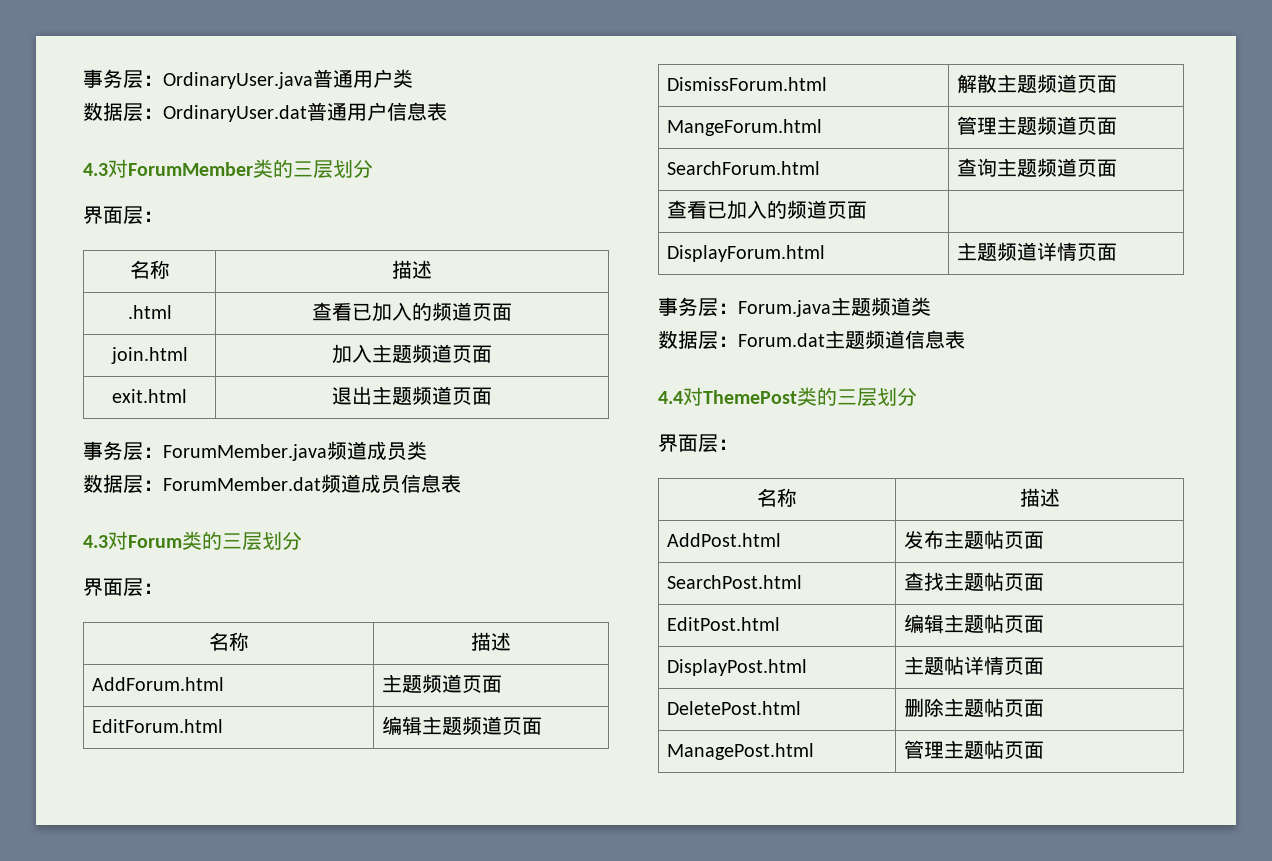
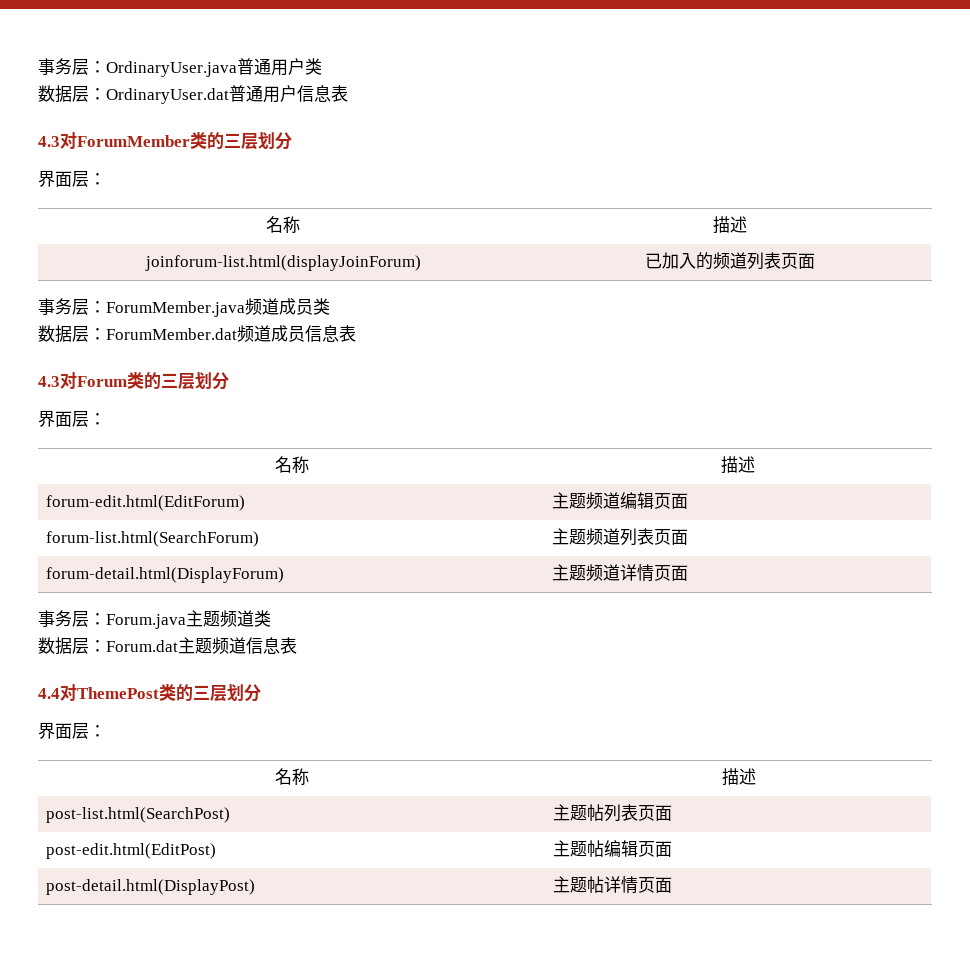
- .html | 查看已加入的频道页面
- join.html | 加入主题频道页面
- exit.html | 退出主题频道页面
+ joinforum-list.html(displayJoinForum) | 已加入的频道列表页面
- AddForum.html | 主题频道页面
- EditForum.html | 编辑主题频道页面
- DismissForum.html | 解散主题频道页面
- MangeForum.html | 管理主题频道页面
- SearchForum.html | 查询主题频道页面
- 查看已加入的频道页面 |
- DisplayForum.html | 主题频道详情页面
+ forum-edit.html(EditForum) | 主题频道编辑页面
+ forum-list.html(SearchForum) | 主题频道列表页面
+ forum-detail.html(DisplayForum) | 主题频道详情页面
- AddPost.html | 发布主题帖页面
- SearchPost.html | 查找主题帖页面
- EditPost.html | 编辑主题帖页面
- DisplayPost.html | 主题帖详情页面
- DeletePost.html | 删除主题帖页面
- ManagePost.html | 管理主题帖页面
+ post-list.html(SearchPost) | 主题帖列表页面
+ post-edit.html(EditPost) | 主题帖编辑页面
+ post-detail.html(DisplayPost) | 主题帖详情页面

